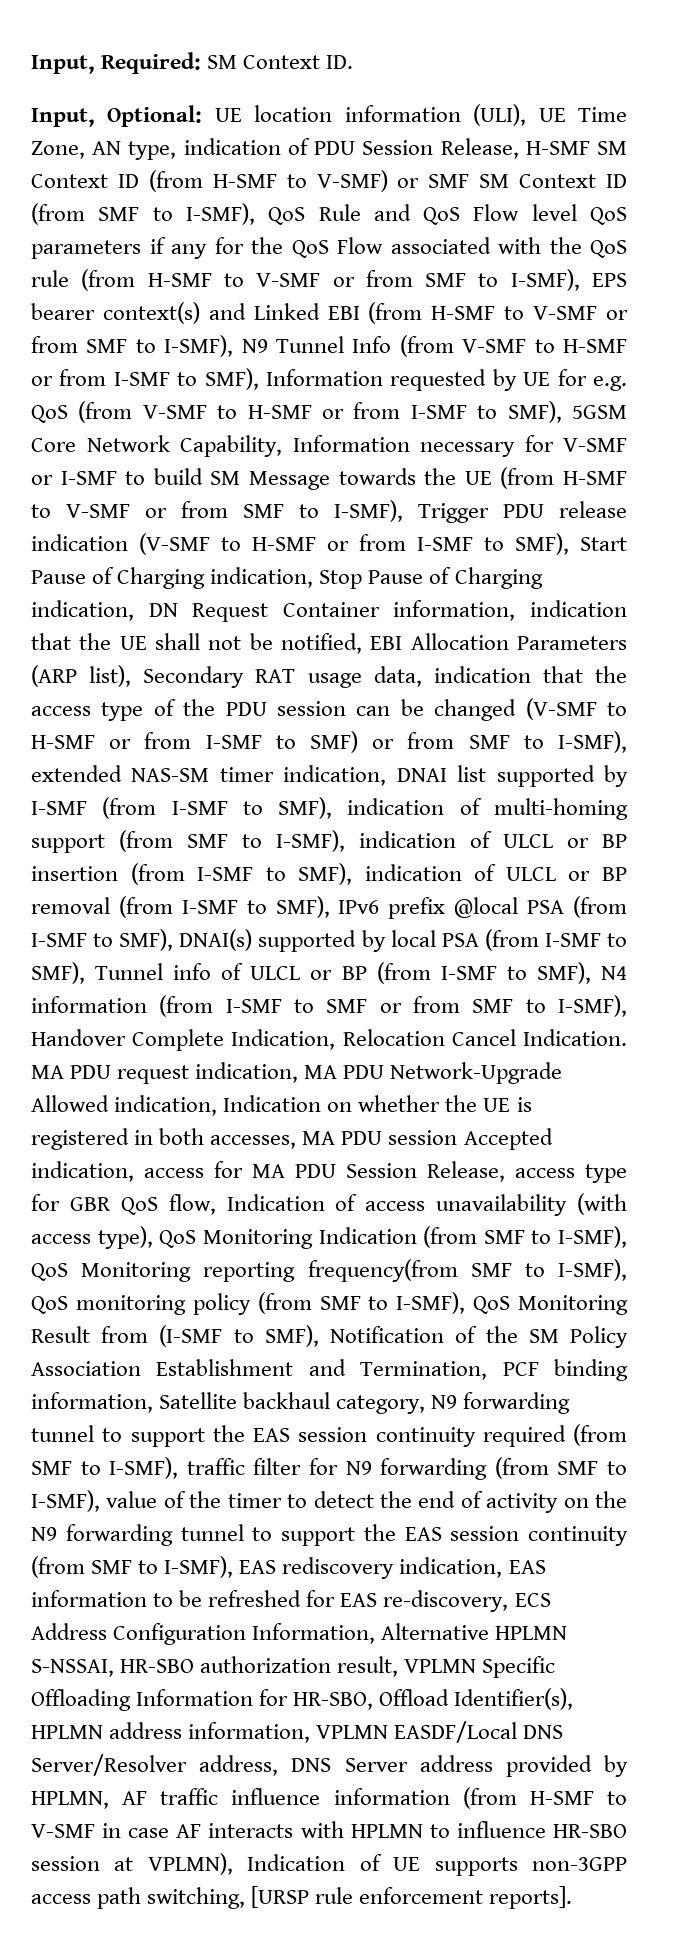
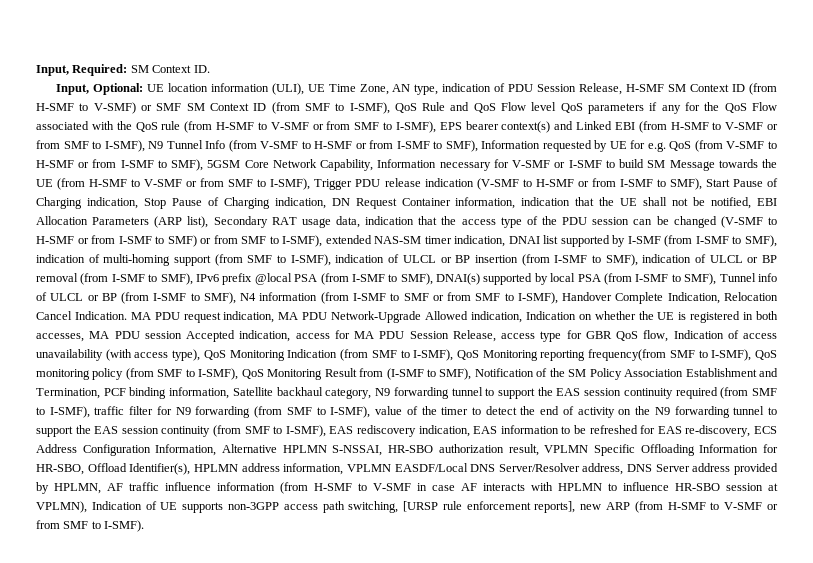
- MA PDU request indication, MA PDU Network-Upgrade Allowed indication, Indication on whether the UE is registered in both accesses, MA PDU session Accepted indication, access for MA PDU Session Release, access type for GBR QoS flow, Indication of access unavailability (with access type), QoS Monitoring Indication (from SMF to I-SMF), QoS Monitoring reporting frequency(from SMF to I-SMF), QoS monitoring policy (from SMF to I-SMF), QoS Monitoring Result from (I-SMF to SMF), Notification of the SM Policy Association Establishment and Termination, PCF binding information, Satellite backhaul category, N9 forwarding tunnel to support the EAS session continuity required (from SMF to I-SMF), traffic filter for N9 forwarding (from SMF to I-SMF), value of the timer to detect the end of activity on the N9 forwarding tunnel to support the EAS session continuity (from SMF to I-SMF), EAS rediscovery indication, EAS information to be refreshed for EAS re-discovery, ECS Address Configuration Information, Alternative HPLMN S-NSSAI, HR-SBO authorization result, VPLMN Specific Offloading Information for HR-SBO, Offload Identifier(s), HPLMN address information, VPLMN EASDF/Local DNS Server/Resolver address, DNS Server address provided by HPLMN, AF traffic influence information (from H-SMF to V-SMF in case AF interacts with HPLMN to influence HR-SBO session at VPLMN), Indication of UE supports non-3GPP access path switching, [URSP rule enforcement reports].
+ MA PDU request indication, MA PDU Network-Upgrade Allowed indication, Indication on whether the UE is registered in both accesses, MA PDU session Accepted indication, access for MA PDU Session Release, access type for GBR QoS flow, Indication of access unavailability (with access type), QoS Monitoring Indication (from SMF to I-SMF), QoS Monitoring reporting frequency(from SMF to I-SMF), QoS monitoring policy (from SMF to I-SMF), QoS Monitoring Result from (I-SMF to SMF), Notification of the SM Policy Association Establishment and Termination, PCF binding information, Satellite backhaul category, N9 forwarding tunnel to support the EAS session continuity required (from SMF to I-SMF), traffic filter for N9 forwarding (from SMF to I-SMF), value of the timer to detect the end of activity on the N9 forwarding tunnel to support the EAS session continuity (from SMF to I-SMF), EAS rediscovery indication, EAS information to be refreshed for EAS re-discovery, ECS Address Configuration Information, Alternative HPLMN S-NSSAI, HR-SBO authorization result, VPLMN Specific Offloading Information for HR-SBO, Offload Identifier(s), HPLMN address information, VPLMN EASDF/Local DNS Server/Resolver address, DNS Server address provided by HPLMN, AF traffic influence information (from H-SMF to V-SMF in case AF interacts with HPLMN to influence HR-SBO session at VPLMN), Indication of UE supports non-3GPP access path switching, [URSP rule enforcement reports], new ARP (from H-SMF to V-SMF or from SMF to I-SMF).

